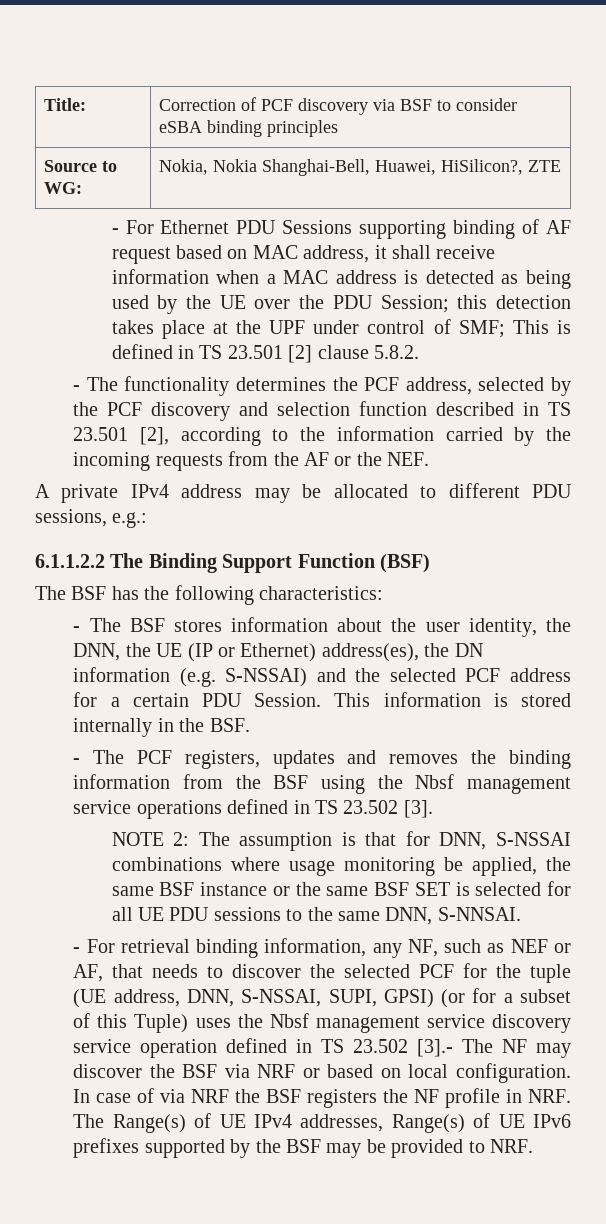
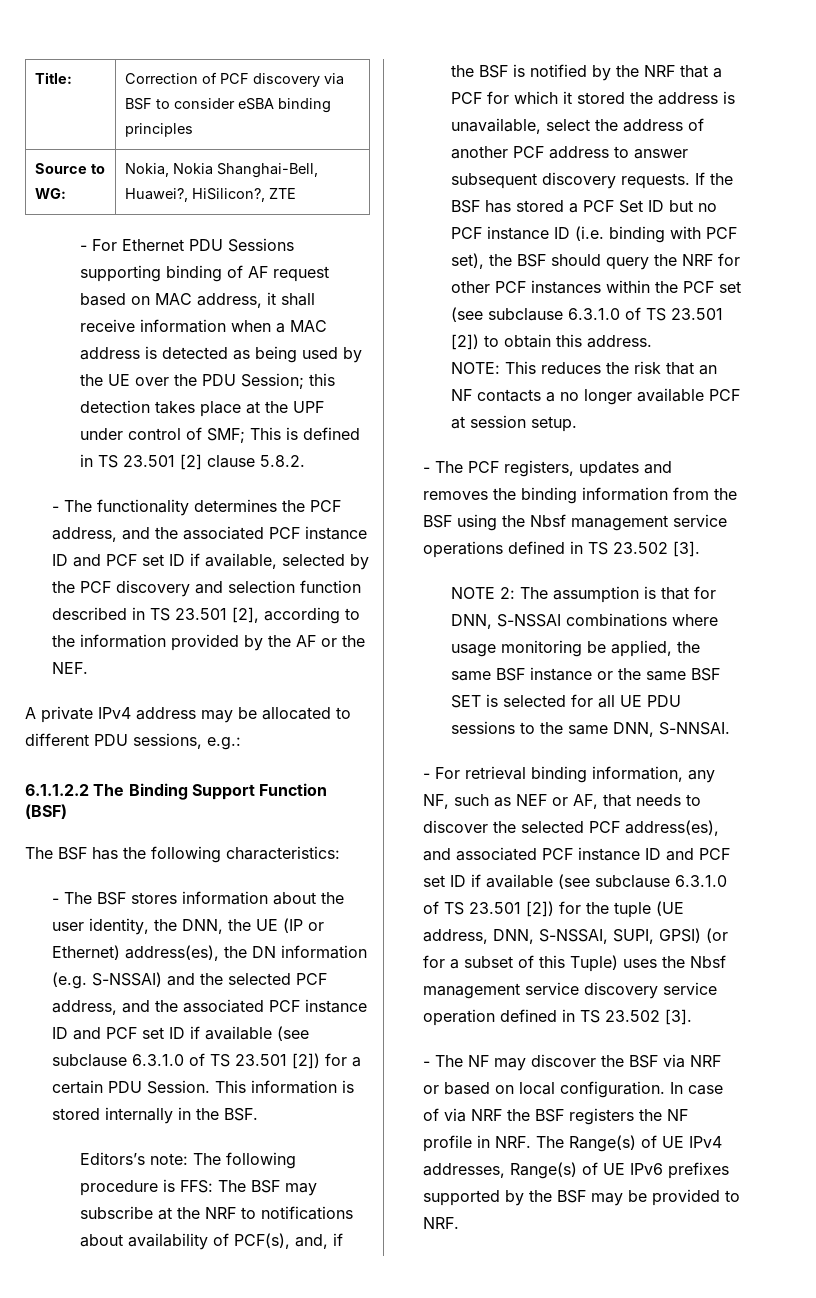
- Source to WG: | Nokia, Nokia Shanghai-Bell, Huawei, HiSilicon?, ZTE
+ Source to WG: | Nokia, Nokia Shanghai-Bell, Huawei?, HiSilicon?, ZTE
- - The functionality determines the PCF address, selected by the PCF discovery and selection function described in TS 23.501 [2], according to the information carried by the incoming requests from the AF or the NEF.
+ - The functionality determines the PCF address, and the associated PCF instance ID and PCF set ID if available, selected by the PCF discovery and selection function described in TS 23.501 [2], according to the information provided by the AF or the NEF.
- - The BSF stores information about the user identity, the DNN, the UE (IP or Ethernet) address(es), the DN information (e.g. S-NSSAI) and the selected PCF address for a certain PDU Session.
+ - The BSF stores information about the user identity, the DNN, the UE (IP or Ethernet) address(es), the DN information (e.g. S-NSSAI) and the selected PCF address, and the associated PCF instance ID and PCF set ID if available (see subclause 6.3.1.0 of TS 23.501 [2]) for a certain PDU Session.
+ Editors’s note: The following procedure is FFS: The BSF may subscribe at the NRF to notifications about availability of PCF(s), and, if the BSF is notified by the NRF that a PCF for which it stored the address is unavailable, select the address of another PCF address to answer subsequent discovery requests. If the BSF has stored a PCF Set ID but no PCF instance ID (i.e. binding with PCF set), the BSF should query the NRF for other PCF instances within the PCF set (see subclause 6.3.1.0 of TS 23.501 [2]) to obtain this address.
+ NOTE: This reduces the risk that an NF contacts a no longer available PCF at session setup.
- - For retrieval binding information, any NF, such as NEF or AF, that needs to discover the selected PCF for the tuple (UE address, DNN, S-NSSAI, SUPI, GPSI) (or for a subset of this Tuple) uses the Nbsf management service discovery service operation defined in TS 23.502 [3].- The NF may discover the BSF via NRF or based on local configuration.
+ - For retrieval binding information, any NF, such as NEF or AF, that needs to discover the selected PCF address(es), and associated PCF instance ID and PCF set ID if available (see subclause 6.3.1.0 of TS 23.501 [2]) for the tuple (UE address, DNN, S-NSSAI, SUPI, GPSI) (or for a subset of this Tuple) uses the Nbsf management service discovery service operation defined in TS 23.502 [3].
+ - The NF may discover the BSF via NRF or based on local configuration.

